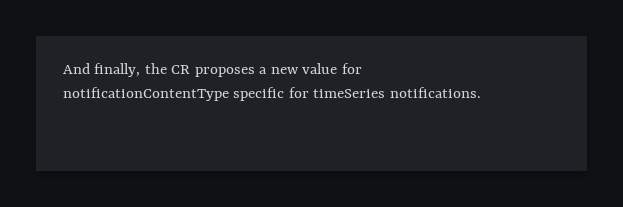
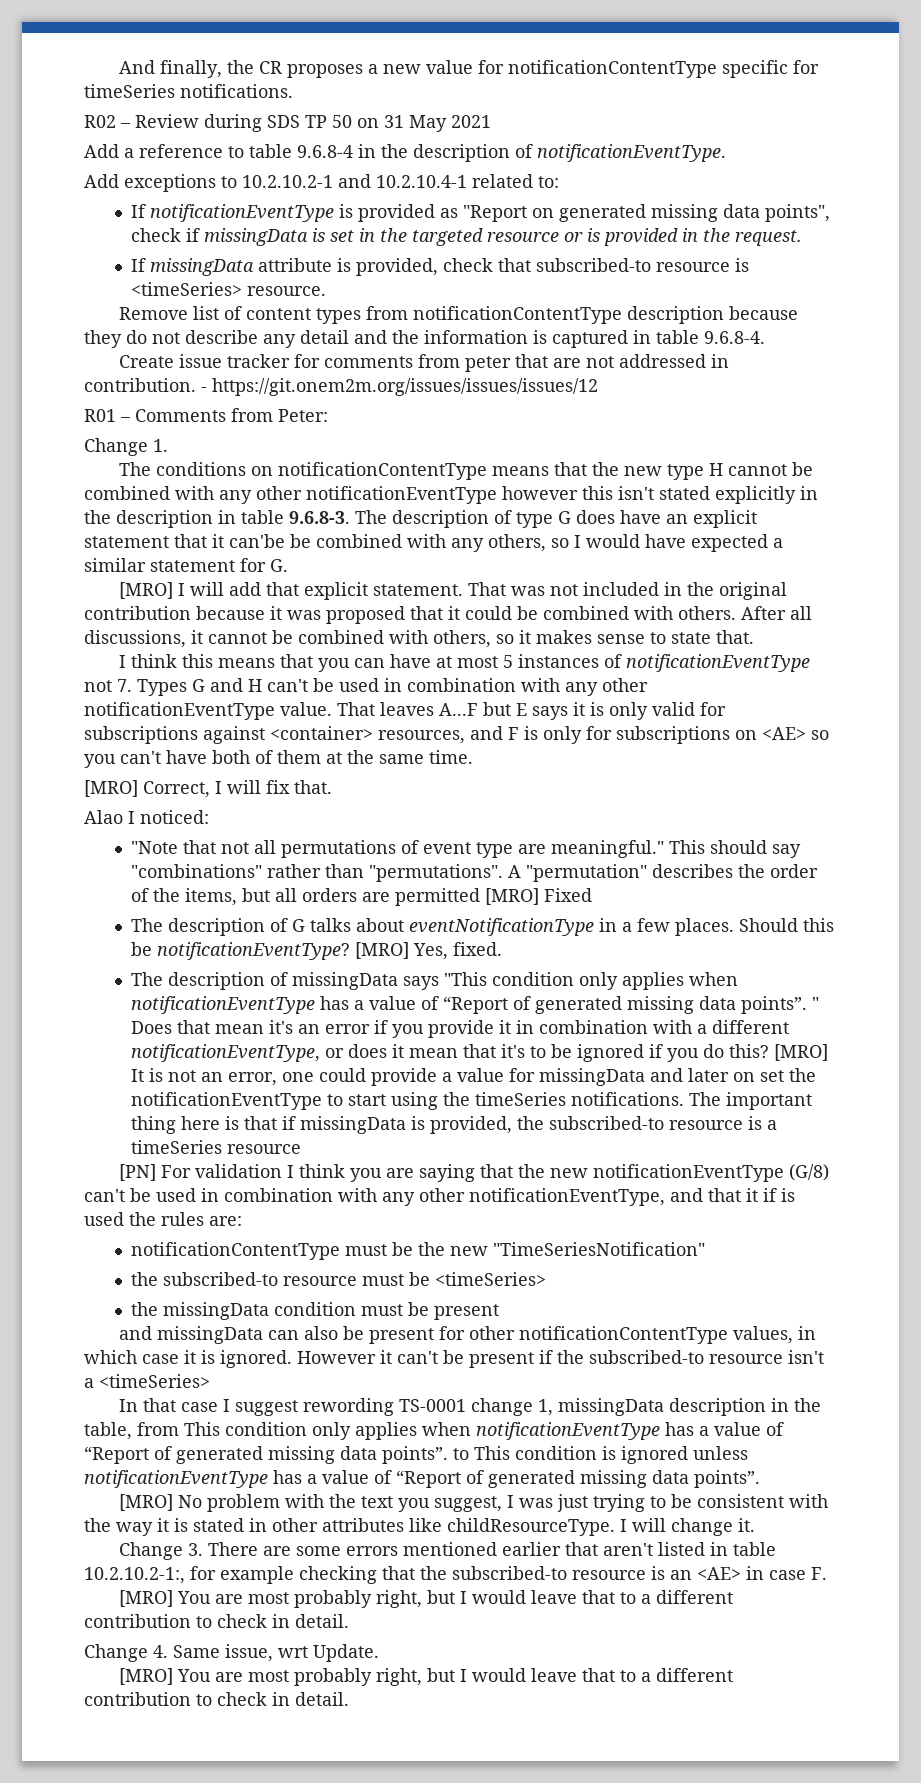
+ R02 – Review during SDS TP 50 on 31 May 2021
+ Add a reference to table 9.6.8-4 in the description of notificationEventType.
+ Add exceptions to 10.2.10.2-1 and 10.2.10.4-1 related to:
+ If notificationEventType is provided as "Report on generated missing data points", check if missingData is set in the targeted resource or is provided in the request.
+ If missingData attribute is provided, check that subscribed-to resource is <timeSeries> resource.
+ Remove list of content types from notificationContentType description because they do not describe any detail and the information is captured in table 9.6.8-4.
+ Create issue tracker for comments from peter that are not addressed in contribution. - https://git.onem2m.org/issues/issues/issues/12
+ R01 – Comments from Peter:
+ Change 1.
+ The conditions on notificationContentType means that the new type H cannot be combined with any other notificationEventType however this isn't stated explicitly in the description in table 9.6.8-3. The description of type G does have an explicit statement that it can'be be combined with any others, so I would have expected a similar statement for G.
+ [MRO] I will add that explicit statement. That was not included in the original contribution because it was proposed that it could be combined with others. After all discussions, it cannot be combined with others, so it makes sense to state that.
+ I think this means that you can have at most 5 instances of notificationEventType not 7. Types G and H can't be used in combination with any other notificationEventType value. That leaves A...F but E says it is only valid for subscriptions against <container> resources, and F is only for subscriptions on <AE> so you can't have both of them at the same time.
+ [MRO] Correct, I will fix that.
+ Alao I noticed:
+ "Note that not all permutations of event type are meaningful." This should say "combinations" rather than "permutations". A "permutation" describes the order of the items, but all orders are permitted [MRO] Fixed
+ The description of G talks about eventNotificationType in a few places. Should this be notificationEventType? [MRO] Yes, fixed.
+ The description of missingData says "This condition only applies when notificationEventType has a value of “Report of generated missing data points”. " Does that mean it's an error if you provide it in combination with a different notificationEventType, or does it mean that it's to be ignored if you do this? [MRO] It is not an error, one could provide a value for missingData and later on set the notificationEventType to start using the timeSeries notifications. The important thing here is that if missingData is provided, the subscribed-to resource is a timeSeries resource
+ [PN] For validation I think you are saying that the new notificationEventType (G/8) can't be used in combination with any other notificationEventType, and that it if is used the rules are:
+ notificationContentType must be the new "TimeSeriesNotification"
+ the subscribed-to resource must be <timeSeries>
+ the missingData condition must be present
+ and missingData can also be present for other notificationContentType values, in which case it is ignored. However it can't be present if the subscribed-to resource isn't a <timeSeries>
+ In that case I suggest rewording TS-0001 change 1, missingData description in the table, from This condition only applies when notificationEventType has a value of “Report of generated missing data points”. to This condition is ignored unless notificationEventType has a value of “Report of generated missing data points”.
+ [MRO] No problem with the text you suggest, I was just trying to be consistent with the way it is stated in other attributes like childResourceType. I will change it.
+ Change 3. There are some errors mentioned earlier that aren't listed in table 10.2.10.2-1:, for example checking that the subscribed-to resource is an <AE> in case F.
+ [MRO] You are most probably right, but I would leave that to a different contribution to check in detail.
+ Change 4. Same issue, wrt Update.
+ [MRO] You are most probably right, but I would leave that to a different contribution to check in detail.

